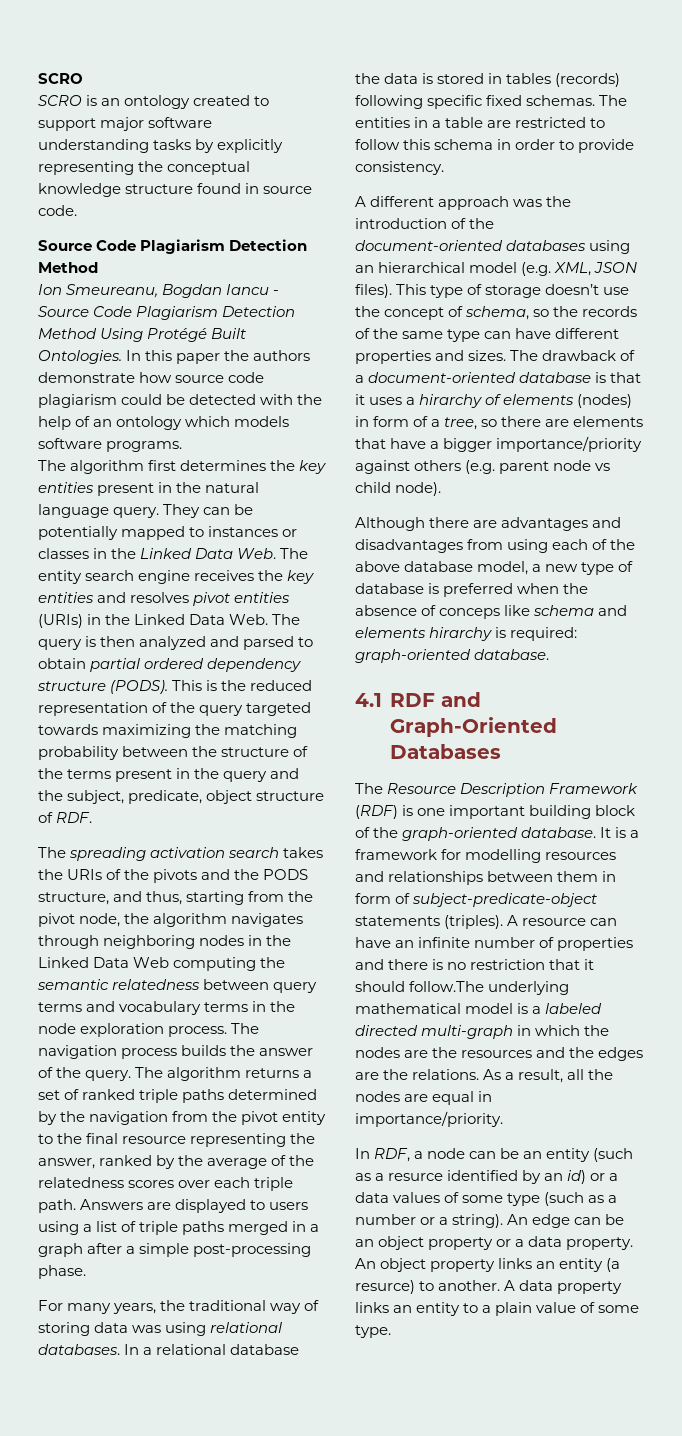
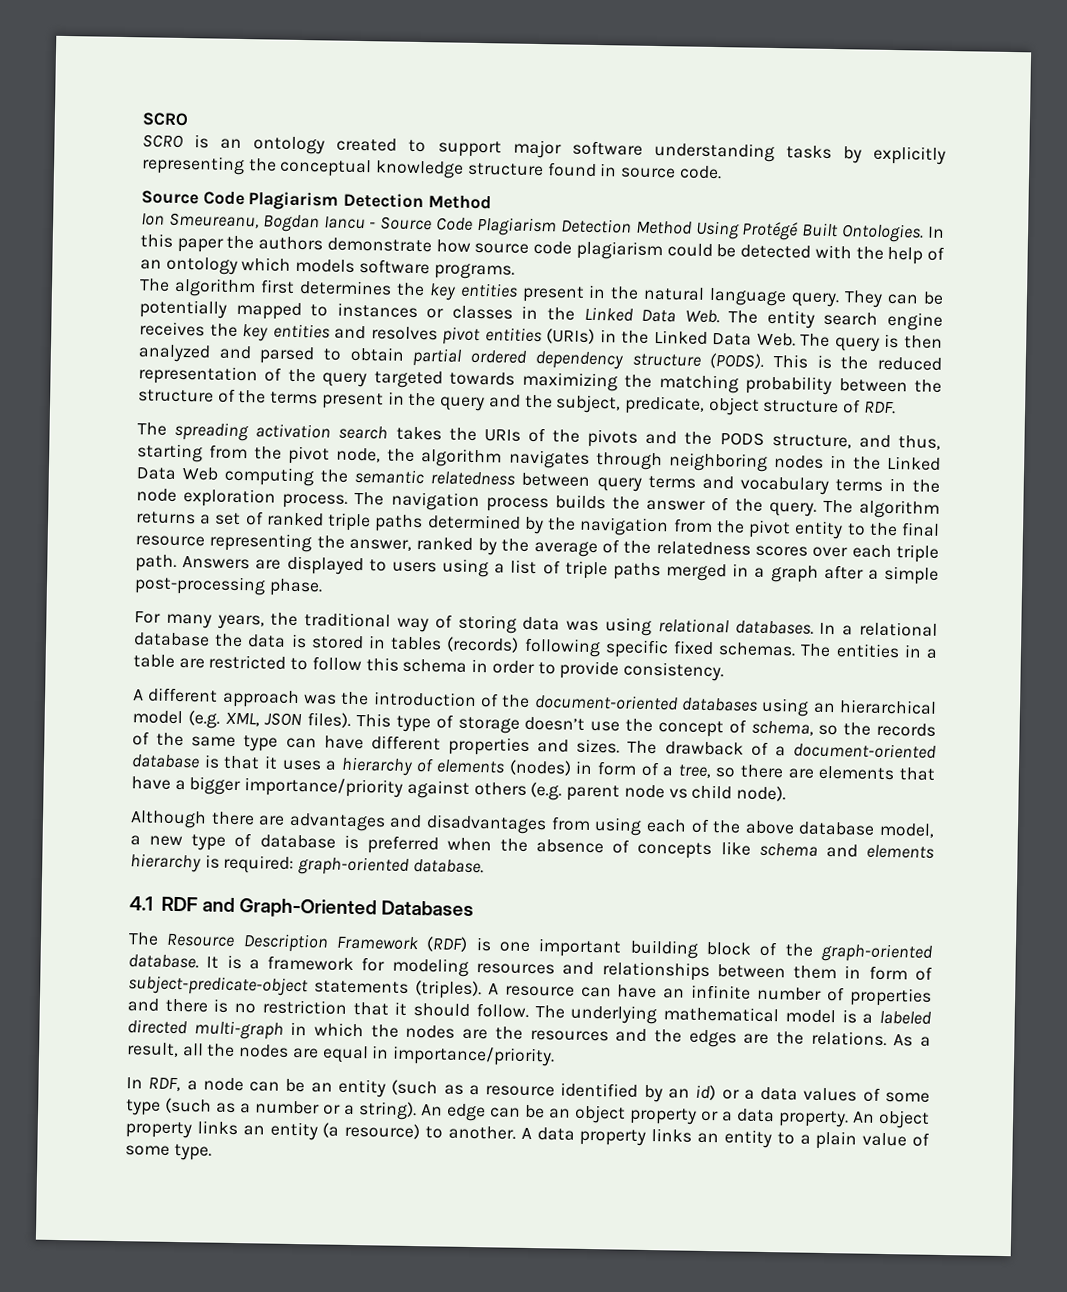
- The drawback of a document-oriented database is that it uses a hirarchy of elements (nodes) in form of a tree, so there are elements that have a bigger importance/priority against others (e.g. parent node vs child node).
+ The drawback of a document-oriented database is that it uses a hierarchy of elements (nodes) in form of a tree, so there are elements that have a bigger importance/priority against others (e.g. parent node vs child node).
- Although there are advantages and disadvantages from using each of the above database model, a new type of database is preferred when the absence of conceps like schema and elements hirarchy is required: graph-oriented database.
+ Although there are advantages and disadvantages from using each of the above database model, a new type of database is preferred when the absence of concepts like schema and elements hierarchy is required: graph-oriented database.
- It is a framework for modelling resources and relationships between them in form of subject-predicate-object statements (triples).
+ It is a framework for modeling resources and relationships between them in form of subject-predicate-object statements (triples).
- A resource can have an infinite number of properties and there is no restriction that it should follow.The underlying mathematical model is a labeled directed multi-graph in which the nodes are the resources and the edges are the relations.
+ A resource can have an infinite number of properties and there is no restriction that it should follow. The underlying mathematical model is a labeled directed multi-graph in which the nodes are the resources and the edges are the relations.
- In RDF, a node can be an entity (such as a resurce identified by an id) or a data values of some type (such as a number or a string).
+ In RDF, a node can be an entity (such as a resource identified by an id) or a data values of some type (such as a number or a string).
- An object property links an entity (a resurce) to another.
+ An object property links an entity (a resource) to another.

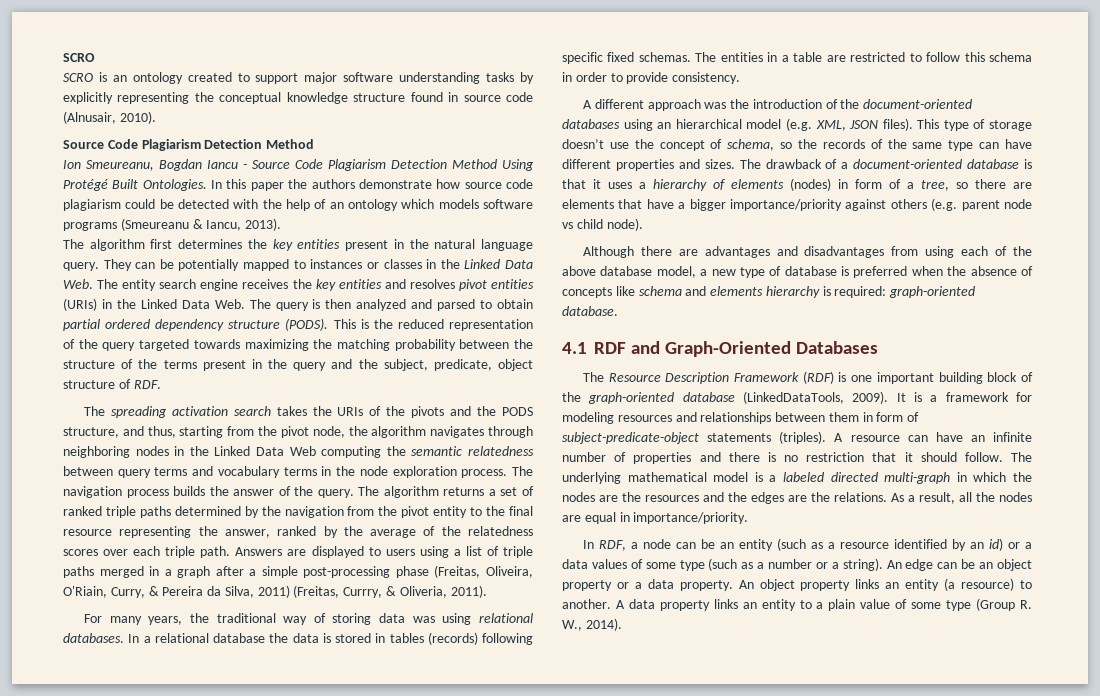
- SCRO is an ontology created to support major software understanding tasks by explicitly representing the conceptual knowledge structure found in source code.
+ SCRO is an ontology created to support major software understanding tasks by explicitly representing the conceptual knowledge structure found in source code (Alnusair, 2010).
- In this paper the authors demonstrate how source code plagiarism could be detected with the help of an ontology which models software programs.
+ In this paper the authors demonstrate how source code plagiarism could be detected with the help of an ontology which models software programs (Smeureanu & Iancu, 2013).
- Answers are displayed to users using a list of triple paths merged in a graph after a simple post-processing phase.
+ Answers are displayed to users using a list of triple paths merged in a graph after a simple post-processing phase (Freitas, Oliveira, O'Riain, Curry, & Pereira da Silva, 2011) (Freitas, Currry, & Oliveria, 2011).
- The Resource Description Framework (RDF) is one important building block of the graph-oriented database.
+ The Resource Description Framework (RDF) is one important building block of the graph-oriented database (LinkedDataTools, 2009).
- A data property links an entity to a plain value of some type.
+ A data property links an entity to a plain value of some type (Group R. W., 2014).

